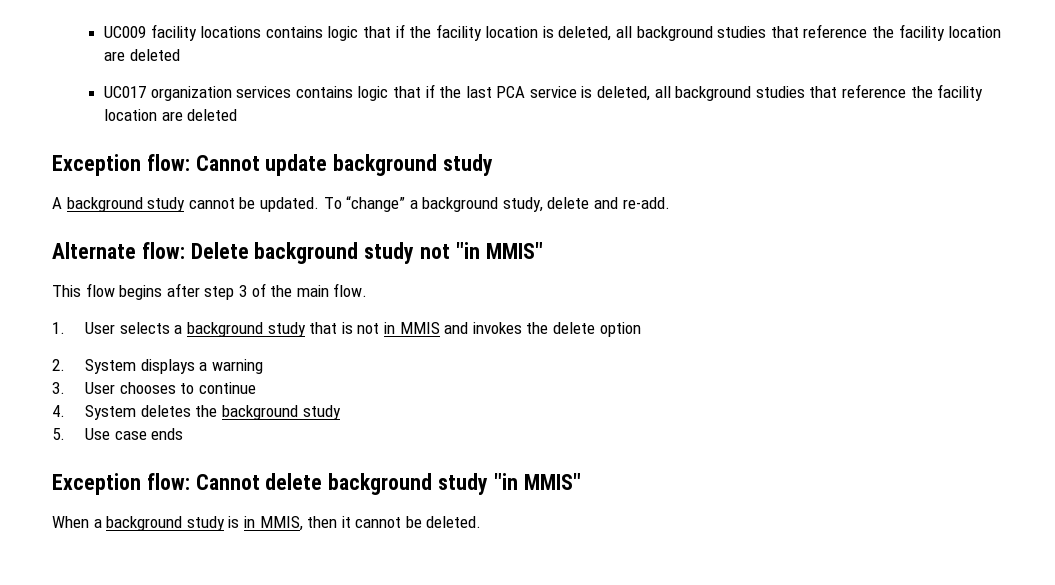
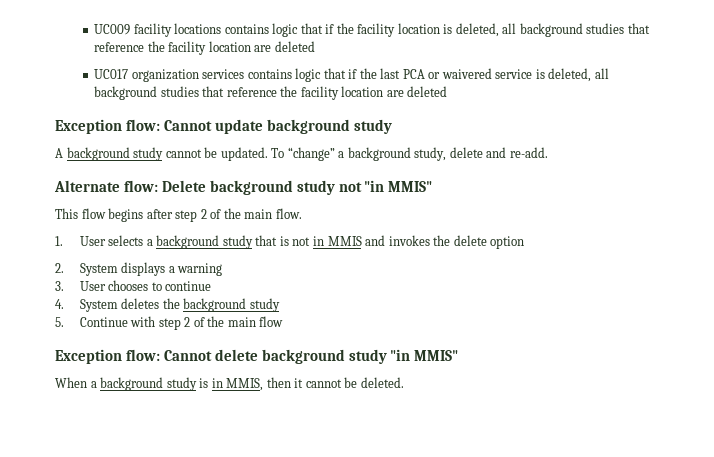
- UC017 organization services contains logic that if the last PCA service is deleted, all background studies that reference the facility location are deleted
+ UC017 organization services contains logic that if the last PCA or waivered service is deleted, all background studies that reference the facility location are deleted
- This flow begins after step 3 of the main flow.
+ This flow begins after step 2 of the main flow.
- 5. Use case ends
+ 5. Continue with step 2 of the main flow

